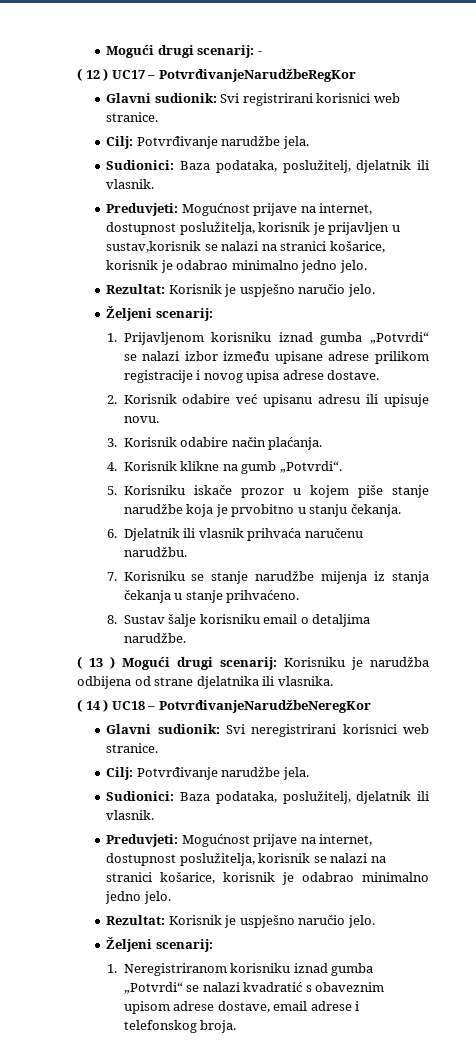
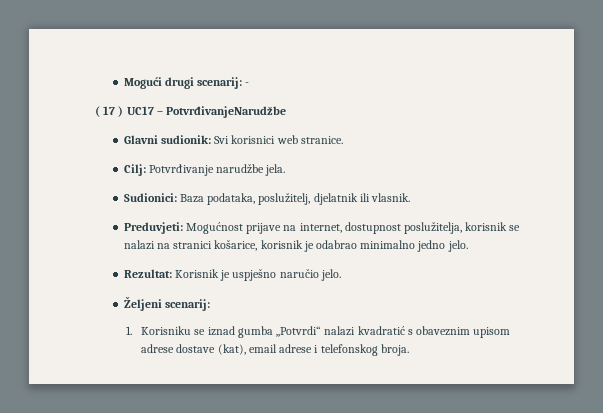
- ( 12 ) UC17 – PotvrđivanjeNarudžbeRegKor
- Glavni sudionik: Svi registrirani korisnici web stranice.
- Cilj: Potvrđivanje narudžbe jela.
- Sudionici: Baza podataka, poslužitelj, djelatnik ili vlasnik.
- Preduvjeti: Mogućnost prijave na internet, dostupnost poslužitelja, korisnik je prijavljen u sustav,korisnik se nalazi na stranici košarice, korisnik je odabrao minimalno jedno jelo.
- Rezultat: Korisnik je uspješno naručio jelo.
- Željeni scenarij:
- 1. Prijavljenom korisniku iznad gumba „Potvrdi“ se nalazi izbor između upisane adrese prilikom registracije i novog upisa adrese dostave.
- 2. Korisnik odabire već upisanu adresu ili upisuje novu.
- 3. Korisnik odabire način plaćanja.
- 4. Korisnik klikne na gumb „Potvrdi“.
- 5. Korisniku iskače prozor u kojem piše stanje narudžbe koja je prvobitno u stanju čekanja.
- 6. Djelatnik ili vlasnik prihvaća naručenu narudžbu.
- 7. Korisniku se stanje narudžbe mijenja iz stanja čekanja u stanje prihvaćeno.
- 8. Sustav šalje korisniku email o detaljima narudžbe.
- ( 13 ) Mogući drugi scenarij: Korisniku je narudžba odbijena od strane djelatnika ili vlasnika.
- ( 14 ) UC18 – PotvrđivanjeNarudžbeNeregKor
- Glavni sudionik: Svi neregistrirani korisnici web stranice.
+ ( 17 ) UC17 – PotvrđivanjeNarudžbe
+ Glavni sudionik: Svi korisnici web stranice.
- 1. Neregistriranom korisniku iznad gumba „Potvrdi“ se nalazi kvadratić s obaveznim upisom adrese dostave, email adrese i telefonskog broja.
+ 1. Korisniku se iznad gumba „Potvrdi“ nalazi kvadratić s obaveznim upisom adrese dostave (kat), email adrese i telefonskog broja.

